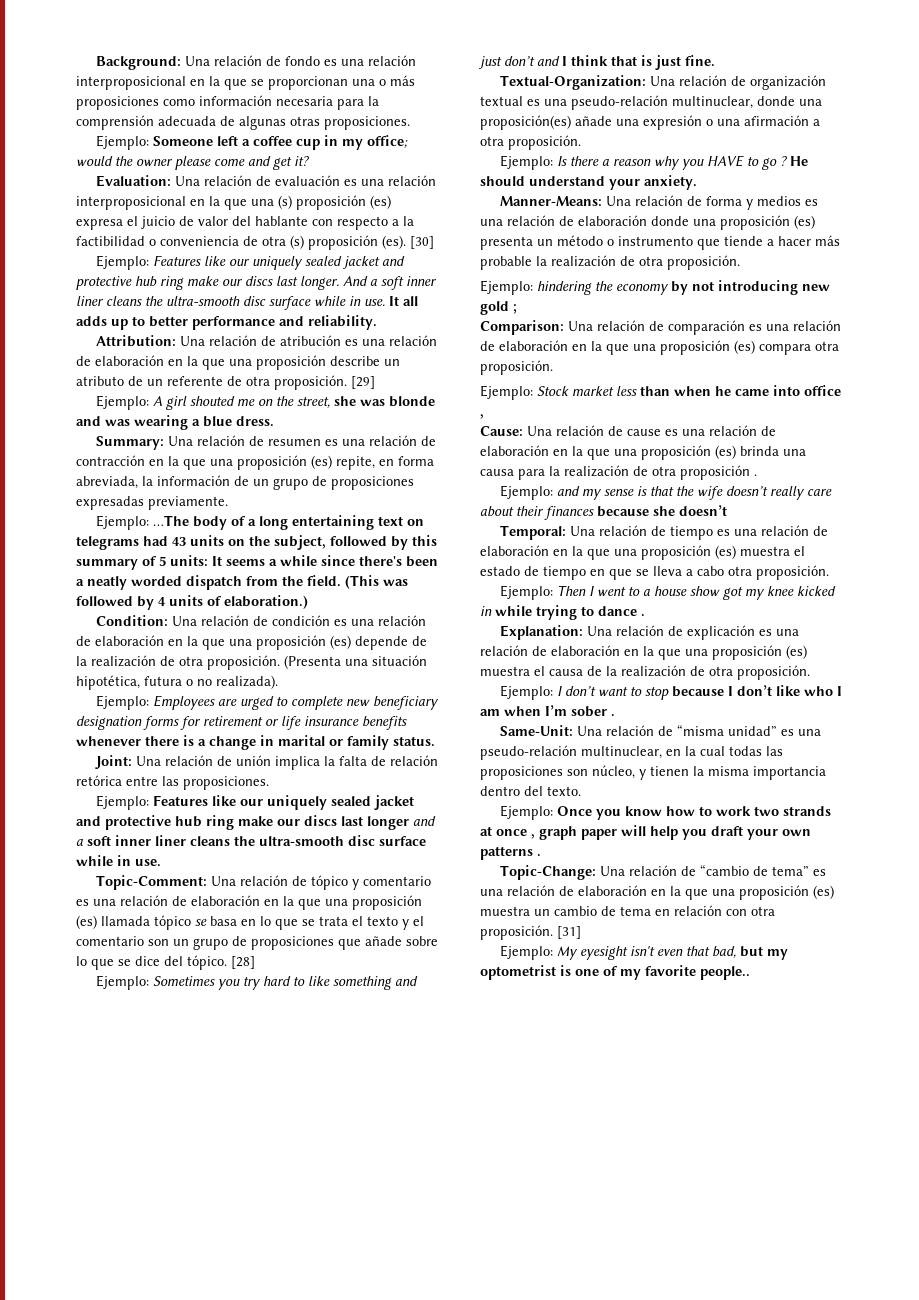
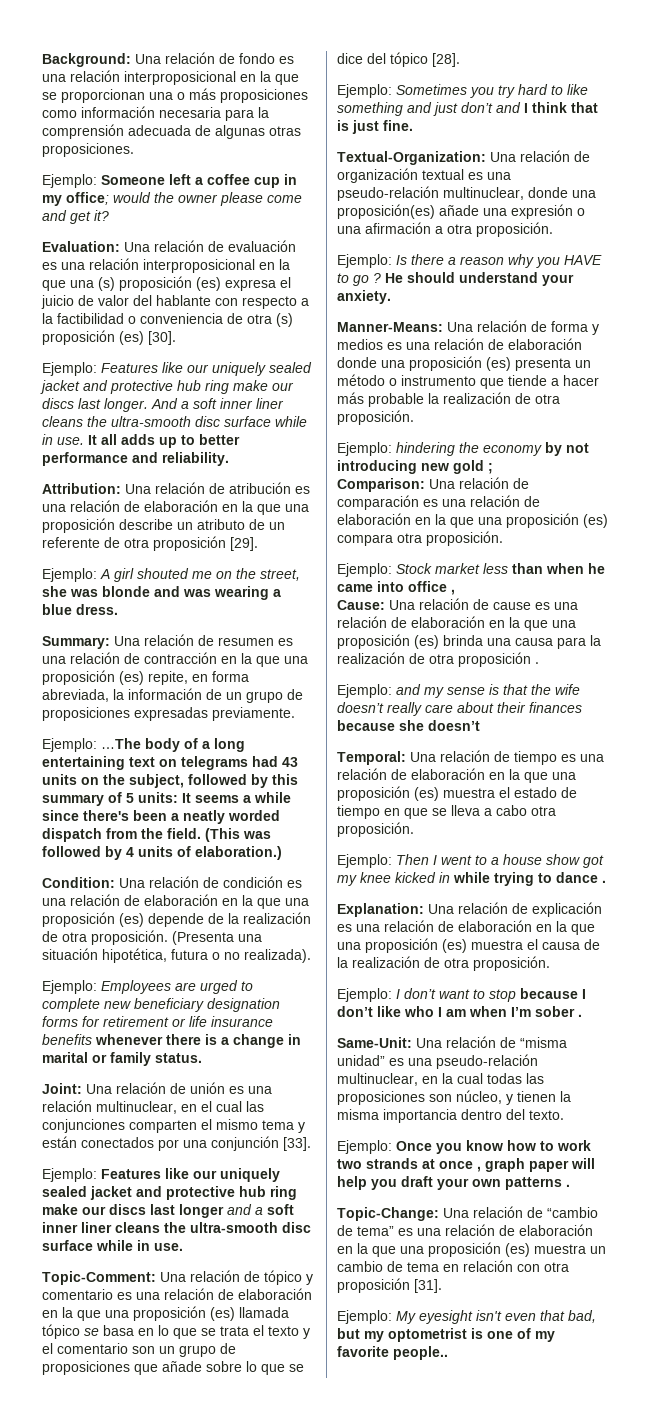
- Evaluation: Una relación de evaluación es una relación interproposicional en la que una (s) proposición (es) expresa el juicio de valor del hablante con respecto a la factibilidad o conveniencia de otra (s) proposición (es). [30]
+ Evaluation: Una relación de evaluación es una relación interproposicional en la que una (s) proposición (es) expresa el juicio de valor del hablante con respecto a la factibilidad o conveniencia de otra (s) proposición (es) [30].
- Attribution: Una relación de atribución es una relación de elaboración en la que una proposición describe un atributo de un referente de otra proposición. [29]
+ Attribution: Una relación de atribución es una relación de elaboración en la que una proposición describe un atributo de un referente de otra proposición [29].
- Joint: Una relación de unión implica la falta de relación retórica entre las proposiciones.
+ Joint: Una relación de unión es una relación multinuclear, en el cual las conjunciones comparten el mismo tema y están conectados por una conjunción [33].
- Topic-Comment: Una relación de tópico y comentario es una relación de elaboración en la que una proposición (es) llamada tópico se basa en lo que se trata el texto y el comentario son un grupo de proposiciones que añade sobre lo que se dice del tópico. [28]
+ Topic-Comment: Una relación de tópico y comentario es una relación de elaboración en la que una proposición (es) llamada tópico se basa en lo que se trata el texto y el comentario son un grupo de proposiciones que añade sobre lo que se dice del tópico [28].
- Topic-Change: Una relación de “cambio de tema” es una relación de elaboración en la que una proposición (es) muestra un cambio de tema en relación con otra proposición. [31]
+ Topic-Change: Una relación de “cambio de tema” es una relación de elaboración en la que una proposición (es) muestra un cambio de tema en relación con otra proposición [31].

